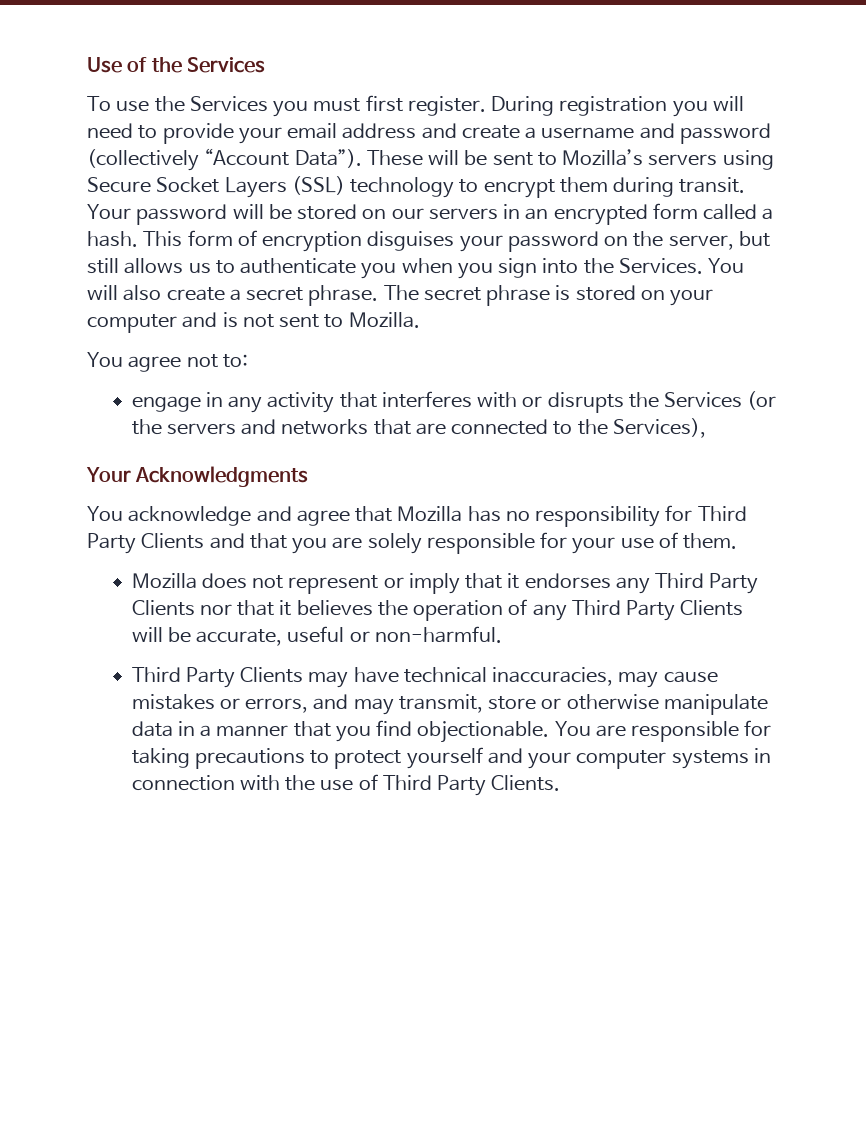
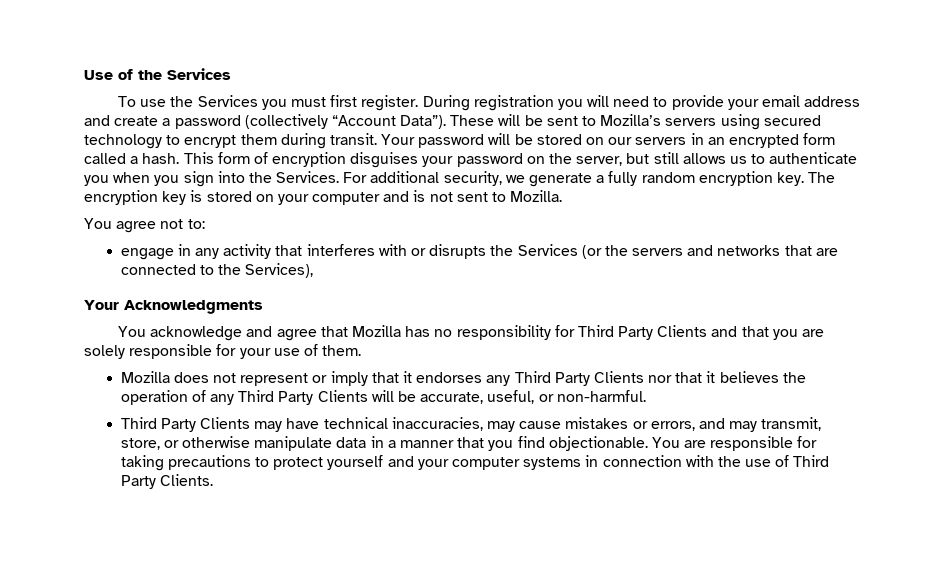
- During registration you will need to provide your email address and create a username and password (collectively “Account Data”).
+ During registration you will need to provide your email address and create a password (collectively “Account Data”).
- These will be sent to Mozilla’s servers using Secure Socket Layers (SSL) technology to encrypt them during transit.
+ These will be sent to Mozilla’s servers using secured technology to encrypt them during transit.
- You will also create a secret phrase. The secret phrase is stored on your computer and is not sent to Mozilla.
+ For additional security, we generate a fully random encryption key. The encryption key is stored on your computer and is not sent to Mozilla.
- Mozilla does not represent or imply that it endorses any Third Party Clients nor that it believes the operation of any Third Party Clients will be accurate, useful or non-harmful.
+ Mozilla does not represent or imply that it endorses any Third Party Clients nor that it believes the operation of any Third Party Clients will be accurate, useful, or non-harmful.
- Third Party Clients may have technical inaccuracies, may cause mistakes or errors, and may transmit, store or otherwise manipulate data in a manner that you find objectionable.
+ Third Party Clients may have technical inaccuracies, may cause mistakes or errors, and may transmit, store, or otherwise manipulate data in a manner that you find objectionable.

